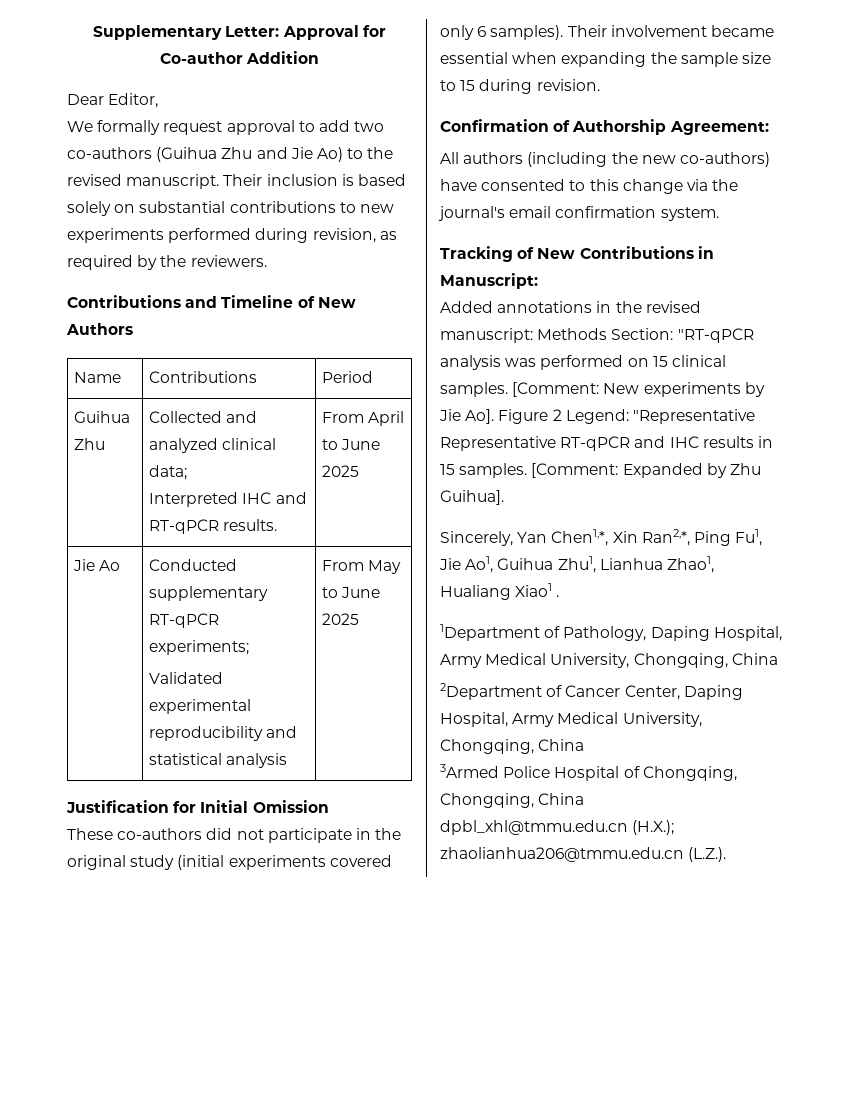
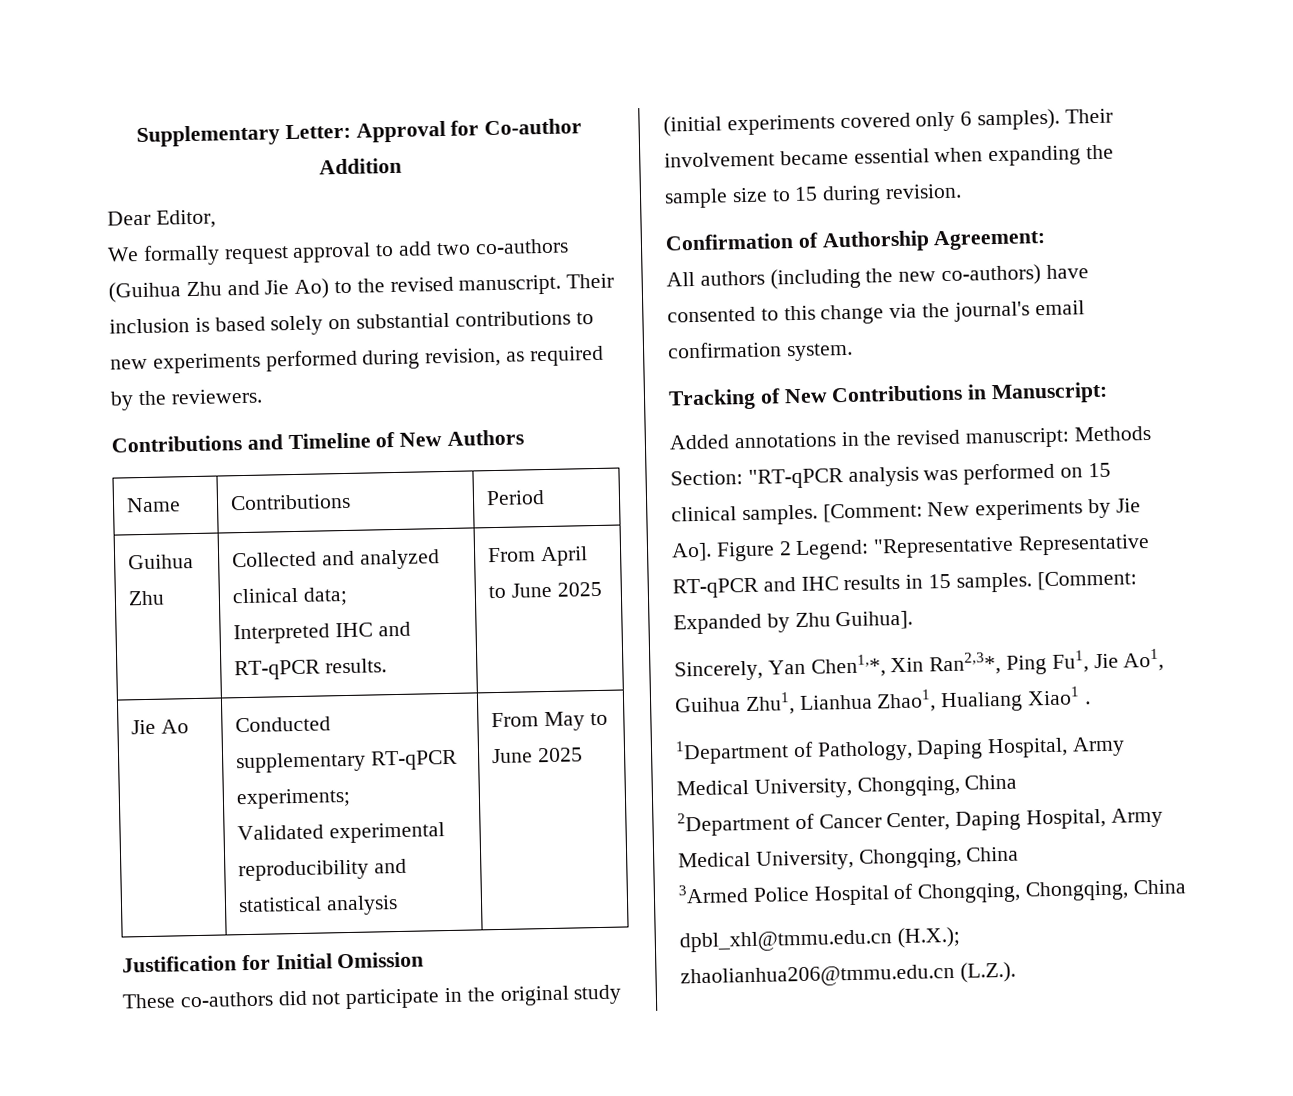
- Sincerely, Yan Chen1,*, Xin Ran2,*, Ping Fu1, Jie Ao1, Guihua Zhu1, Lianhua Zhao1, Hualiang Xiao1 .
+ Sincerely, Yan Chen1,*, Xin Ran2,3*, Ping Fu1, Jie Ao1, Guihua Zhu1, Lianhua Zhao1, Hualiang Xiao1 .

